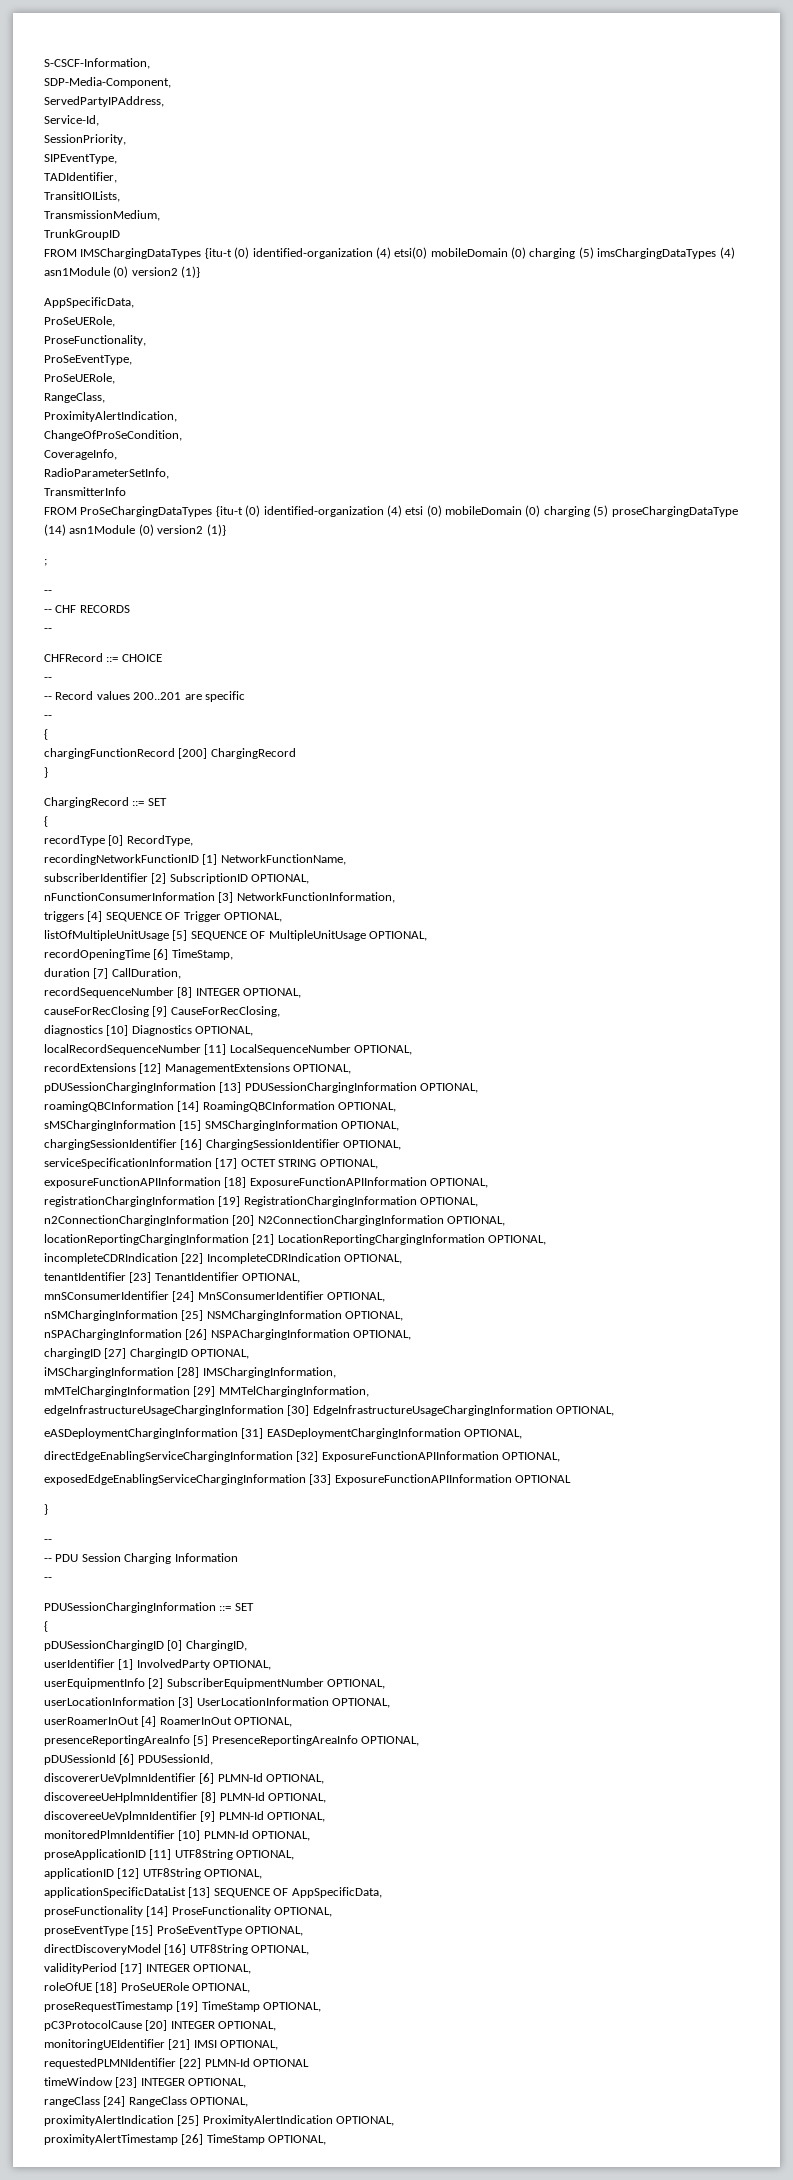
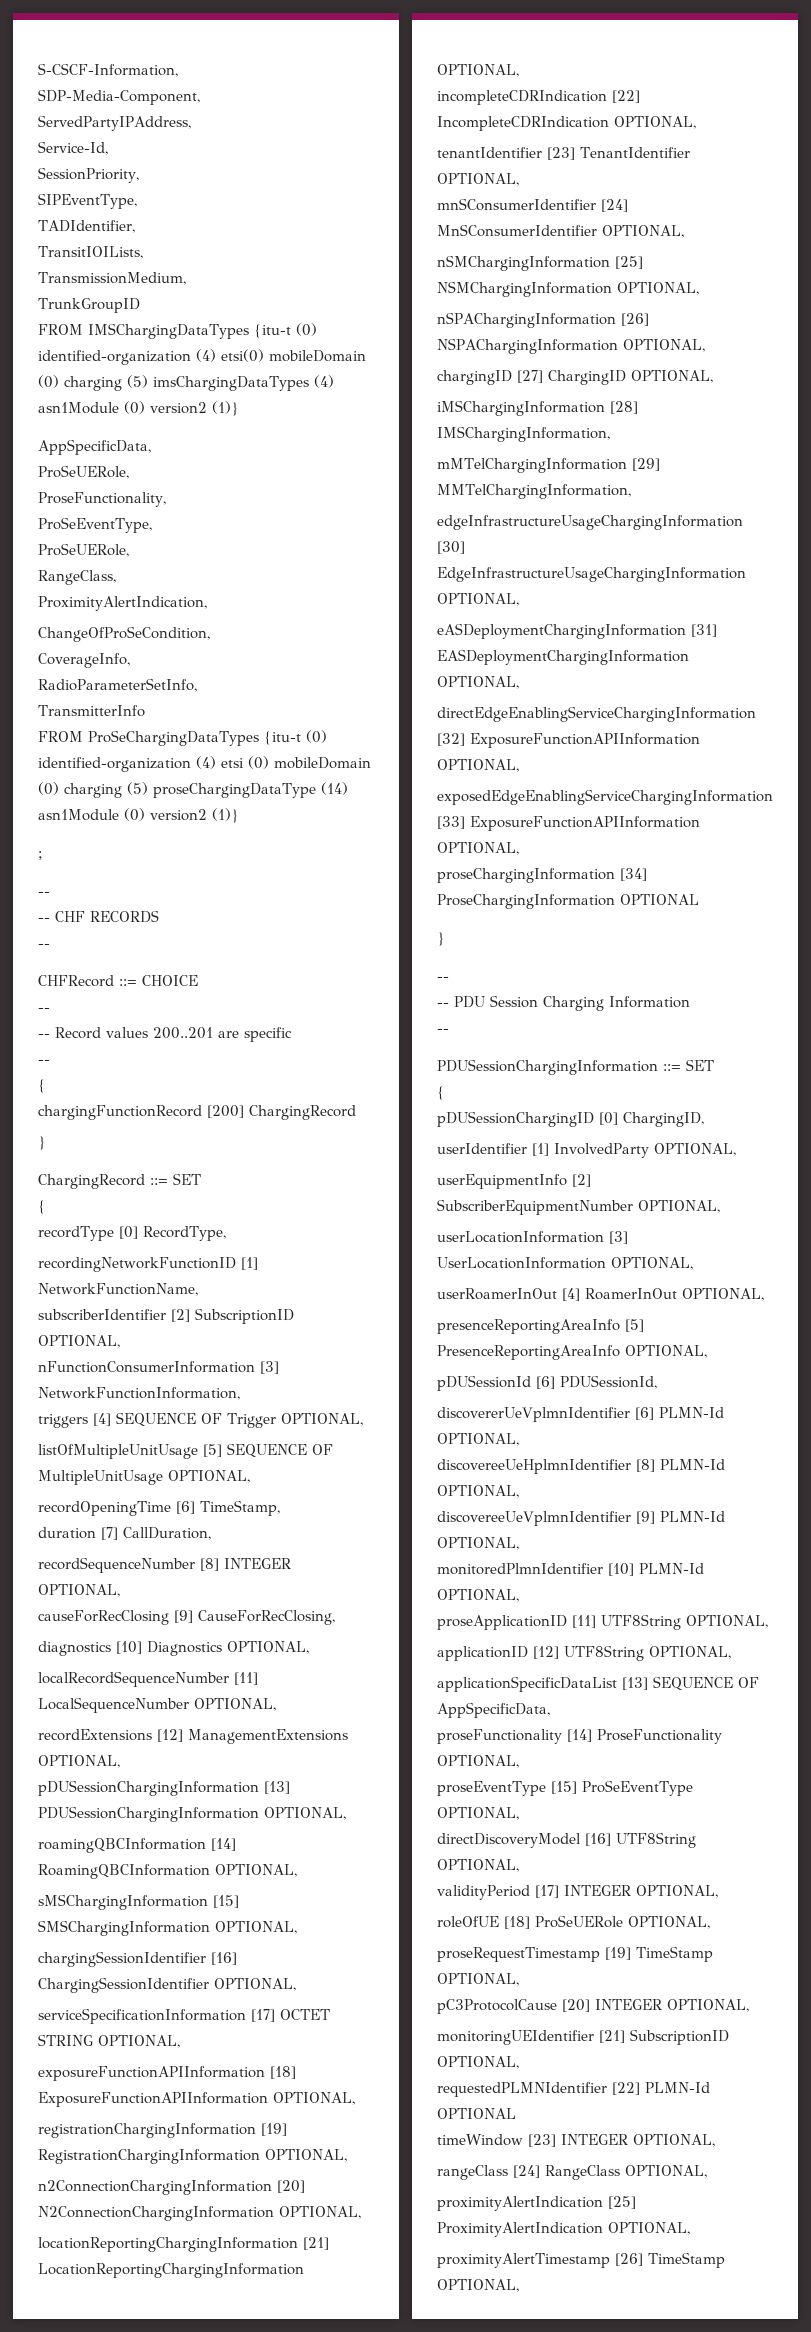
- exposedEdgeEnablingServiceChargingInformation [33] ExposureFunctionAPIInformation OPTIONAL
+ exposedEdgeEnablingServiceChargingInformation [33] ExposureFunctionAPIInformation OPTIONAL,
+ proseChargingInformation [34] ProseChargingInformation OPTIONAL
- monitoringUEIdentifier [21] IMSI OPTIONAL,
+ monitoringUEIdentifier [21] SubscriptionID OPTIONAL,

